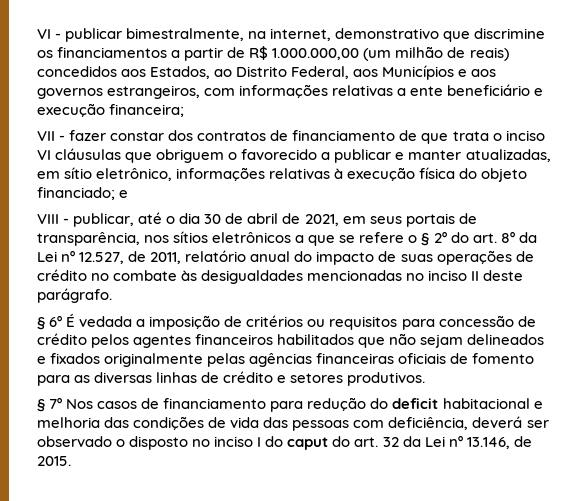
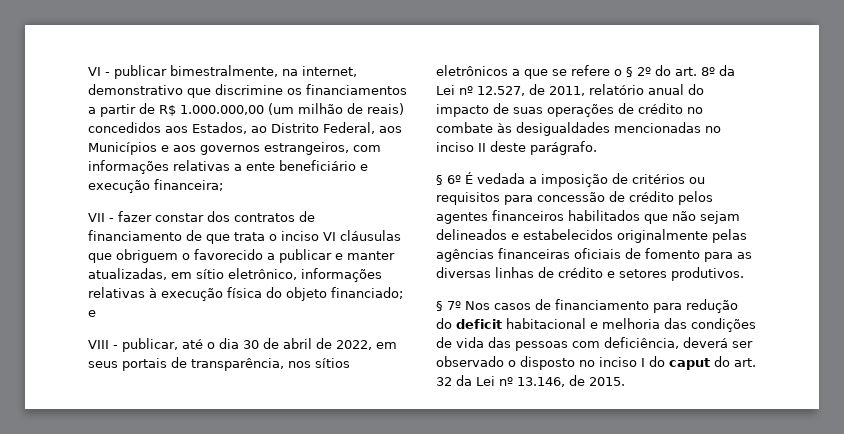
- VIII - publicar, até o dia 30 de abril de 2021, em seus portais de transparência, nos sítios eletrônicos a que se refere o § 2º do art. 8º da Lei nº 12.527, de 2011, relatório anual do impacto de suas operações de crédito no combate às desigualdades mencionadas no inciso II deste parágrafo.
+ VIII - publicar, até o dia 30 de abril de 2022, em seus portais de transparência, nos sítios eletrônicos a que se refere o § 2º do art. 8º da Lei nº 12.527, de 2011, relatório anual do impacto de suas operações de crédito no combate às desigualdades mencionadas no inciso II deste parágrafo.
- § 6º É vedada a imposição de critérios ou requisitos para concessão de crédito pelos agentes financeiros habilitados que não sejam delineados e fixados originalmente pelas agências financeiras oficiais de fomento para as diversas linhas de crédito e setores produtivos.
+ § 6º É vedada a imposição de critérios ou requisitos para concessão de crédito pelos agentes financeiros habilitados que não sejam delineados e estabelecidos originalmente pelas agências financeiras oficiais de fomento para as diversas linhas de crédito e setores produtivos.

